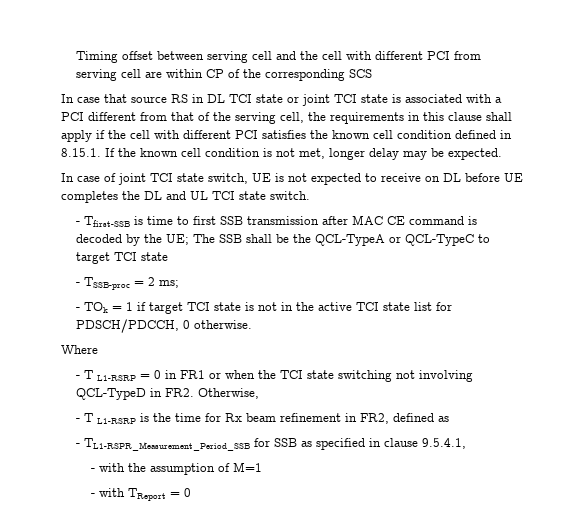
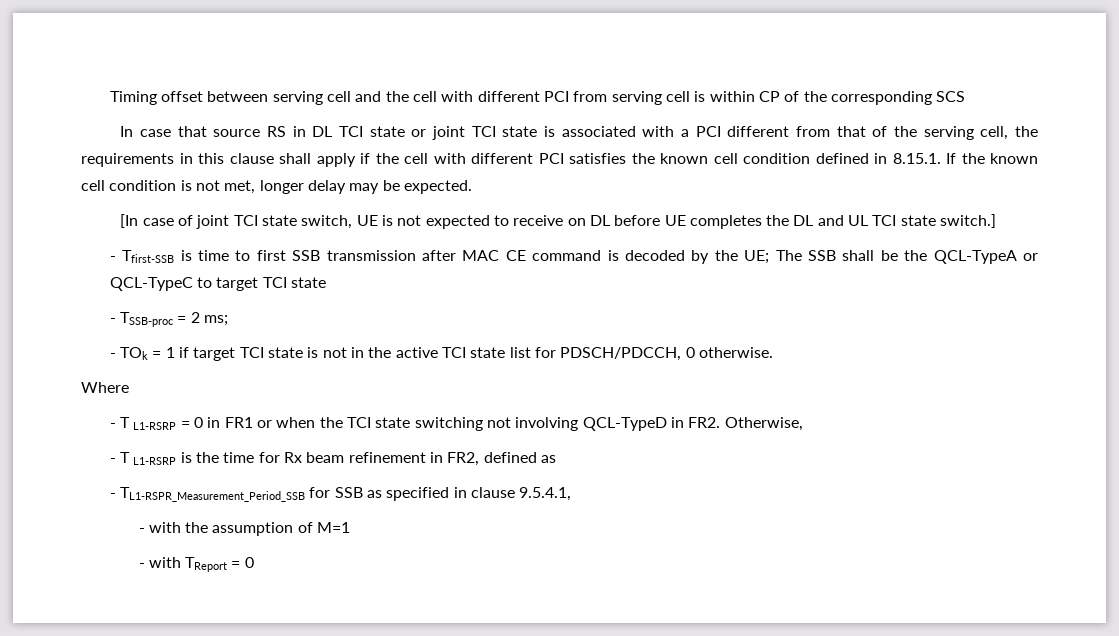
- Timing offset between serving cell and the cell with different PCI from serving cell are within CP of the corresponding SCS
+ Timing offset between serving cell and the cell with different PCI from serving cell is within CP of the corresponding SCS
- In case of joint TCI state switch, UE is not expected to receive on DL before UE completes the DL and UL TCI state switch.
+ [In case of joint TCI state switch, UE is not expected to receive on DL before UE completes the DL and UL TCI state switch.]

